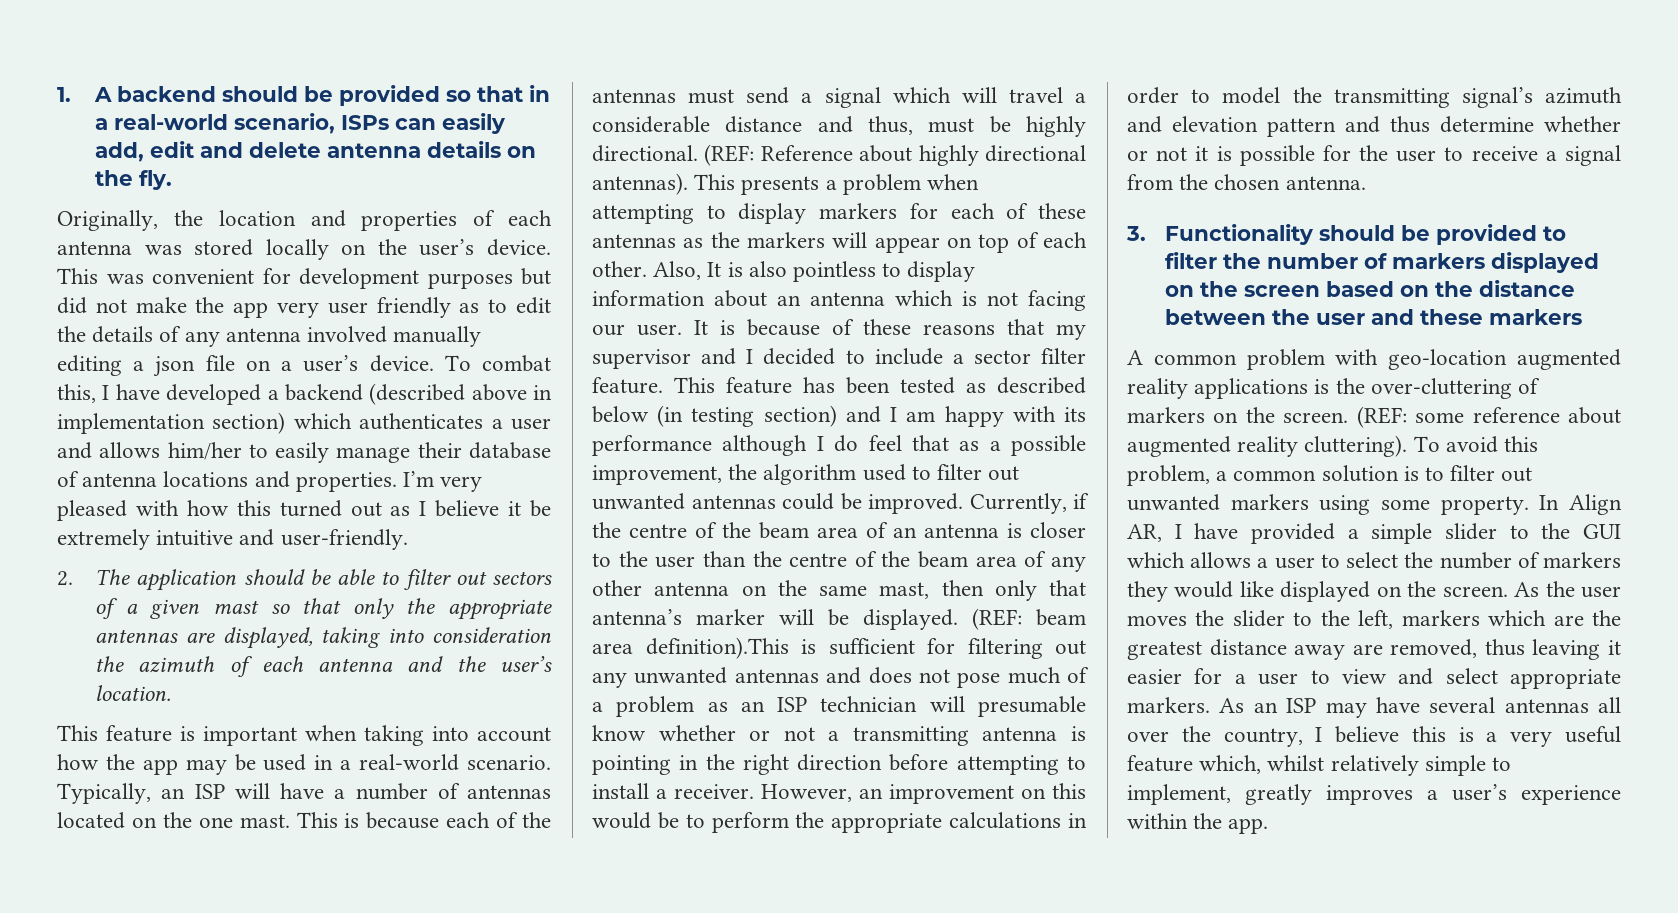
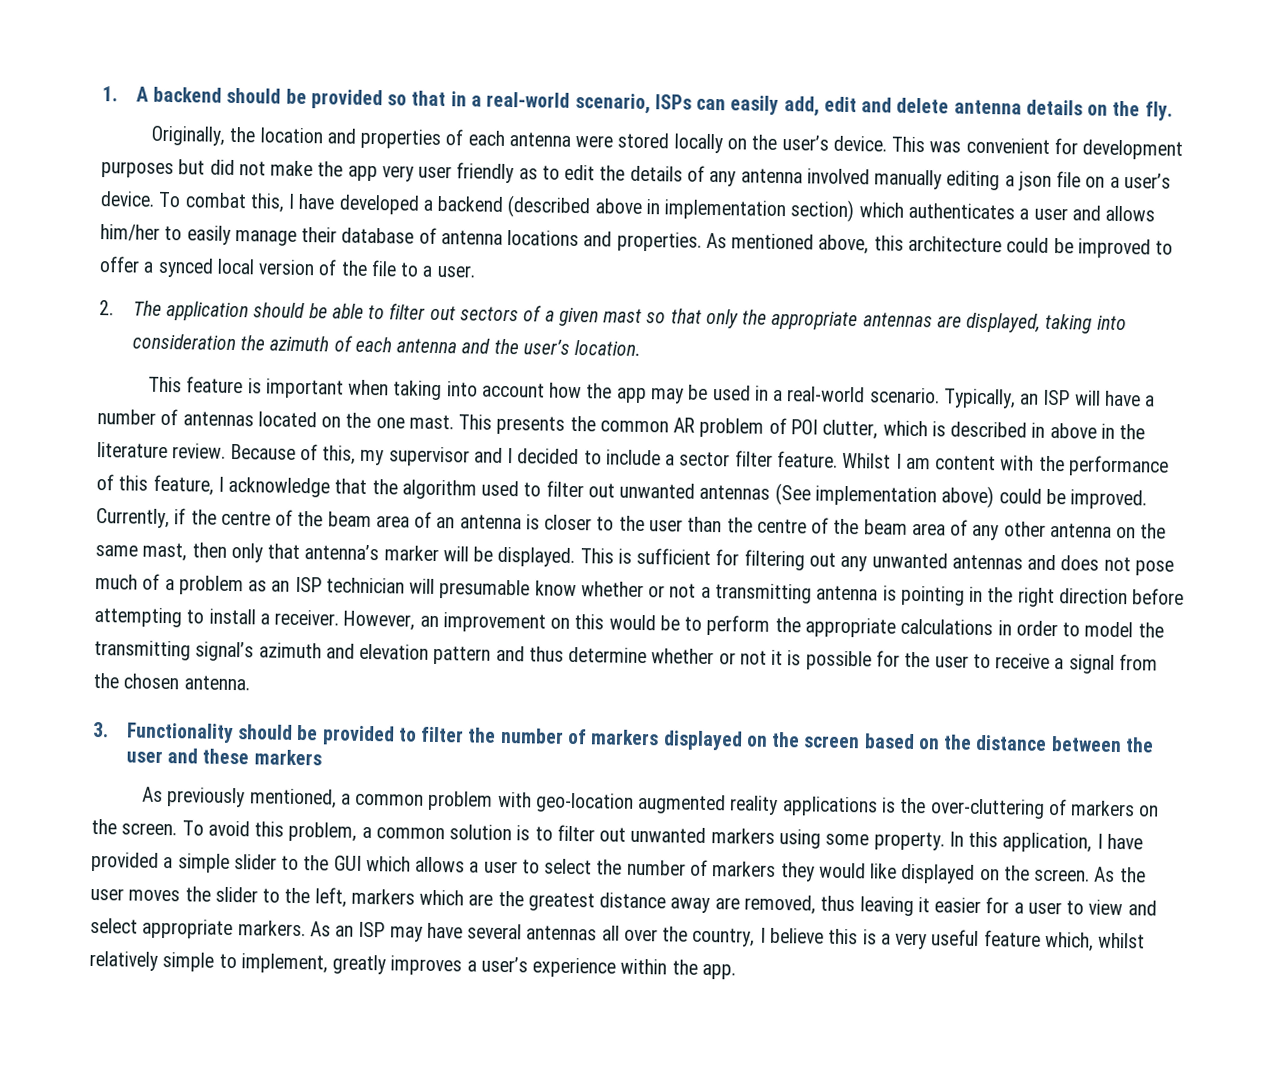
- Originally, the location and properties of each antenna was stored locally on the user’s device.
+ Originally, the location and properties of each antenna were stored locally on the user’s device.
- I’m very pleased with how this turned out as I believe it be extremely intuitive and user-friendly.
+ As mentioned above, this architecture could be improved to offer a synced local version of the file to a user.
- This is because each of the antennas must send a signal which will travel a considerable distance and thus, must be highly directional. (REF: Reference about highly directional antennas). This presents a problem when attempting to display markers for each of these antennas as the markers will appear on top of each other. Also, It is also pointless to display information about an antenna which is not facing our user. It is because of these reasons that my supervisor and I decided to include a sector filter feature.
+ This presents the common AR problem of POI clutter, which is described in above in the literature review. Because of this, my supervisor and I decided to include a sector filter feature.
- This feature has been tested as described below (in testing section) and I am happy with its performance although I do feel that as a possible improvement, the algorithm used to filter out unwanted antennas could be improved.
+ Whilst I am content with the performance of this feature, I acknowledge that the algorithm used to filter out unwanted antennas (See implementation above) could be improved.
- (REF: beam area definition).This is sufficient for filtering out any unwanted antennas and does not pose much of a problem as an ISP technician will presumable know whether or not a transmitting antenna is pointing in the right direction before attempting to install a receiver.
+ This is sufficient for filtering out any unwanted antennas and does not pose much of a problem as an ISP technician will presumable know whether or not a transmitting antenna is pointing in the right direction before attempting to install a receiver.
- A common problem with geo-location augmented reality applications is the over-cluttering of markers on the screen.
+ As previously mentioned, a common problem with geo-location augmented reality applications is the over-cluttering of markers on the screen.
- (REF: some reference about augmented reality cluttering).
- In Align AR, I have provided a simple slider to the GUI which allows a user to select the number of markers they would like displayed on the screen.
+ In this application, I have provided a simple slider to the GUI which allows a user to select the number of markers they would like displayed on the screen.

